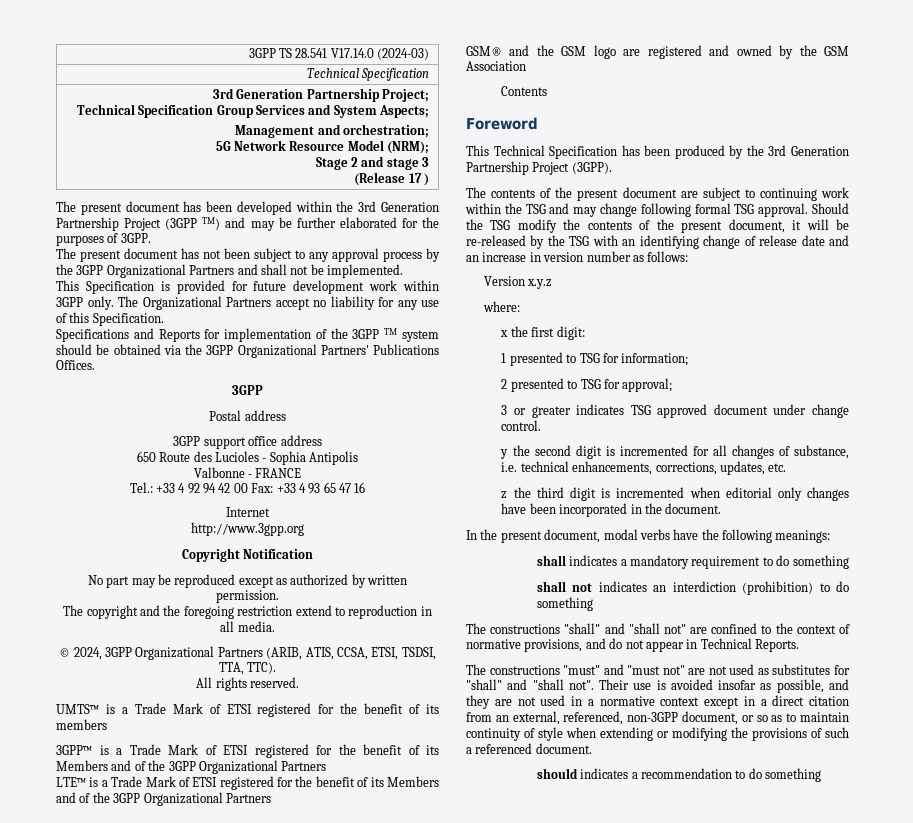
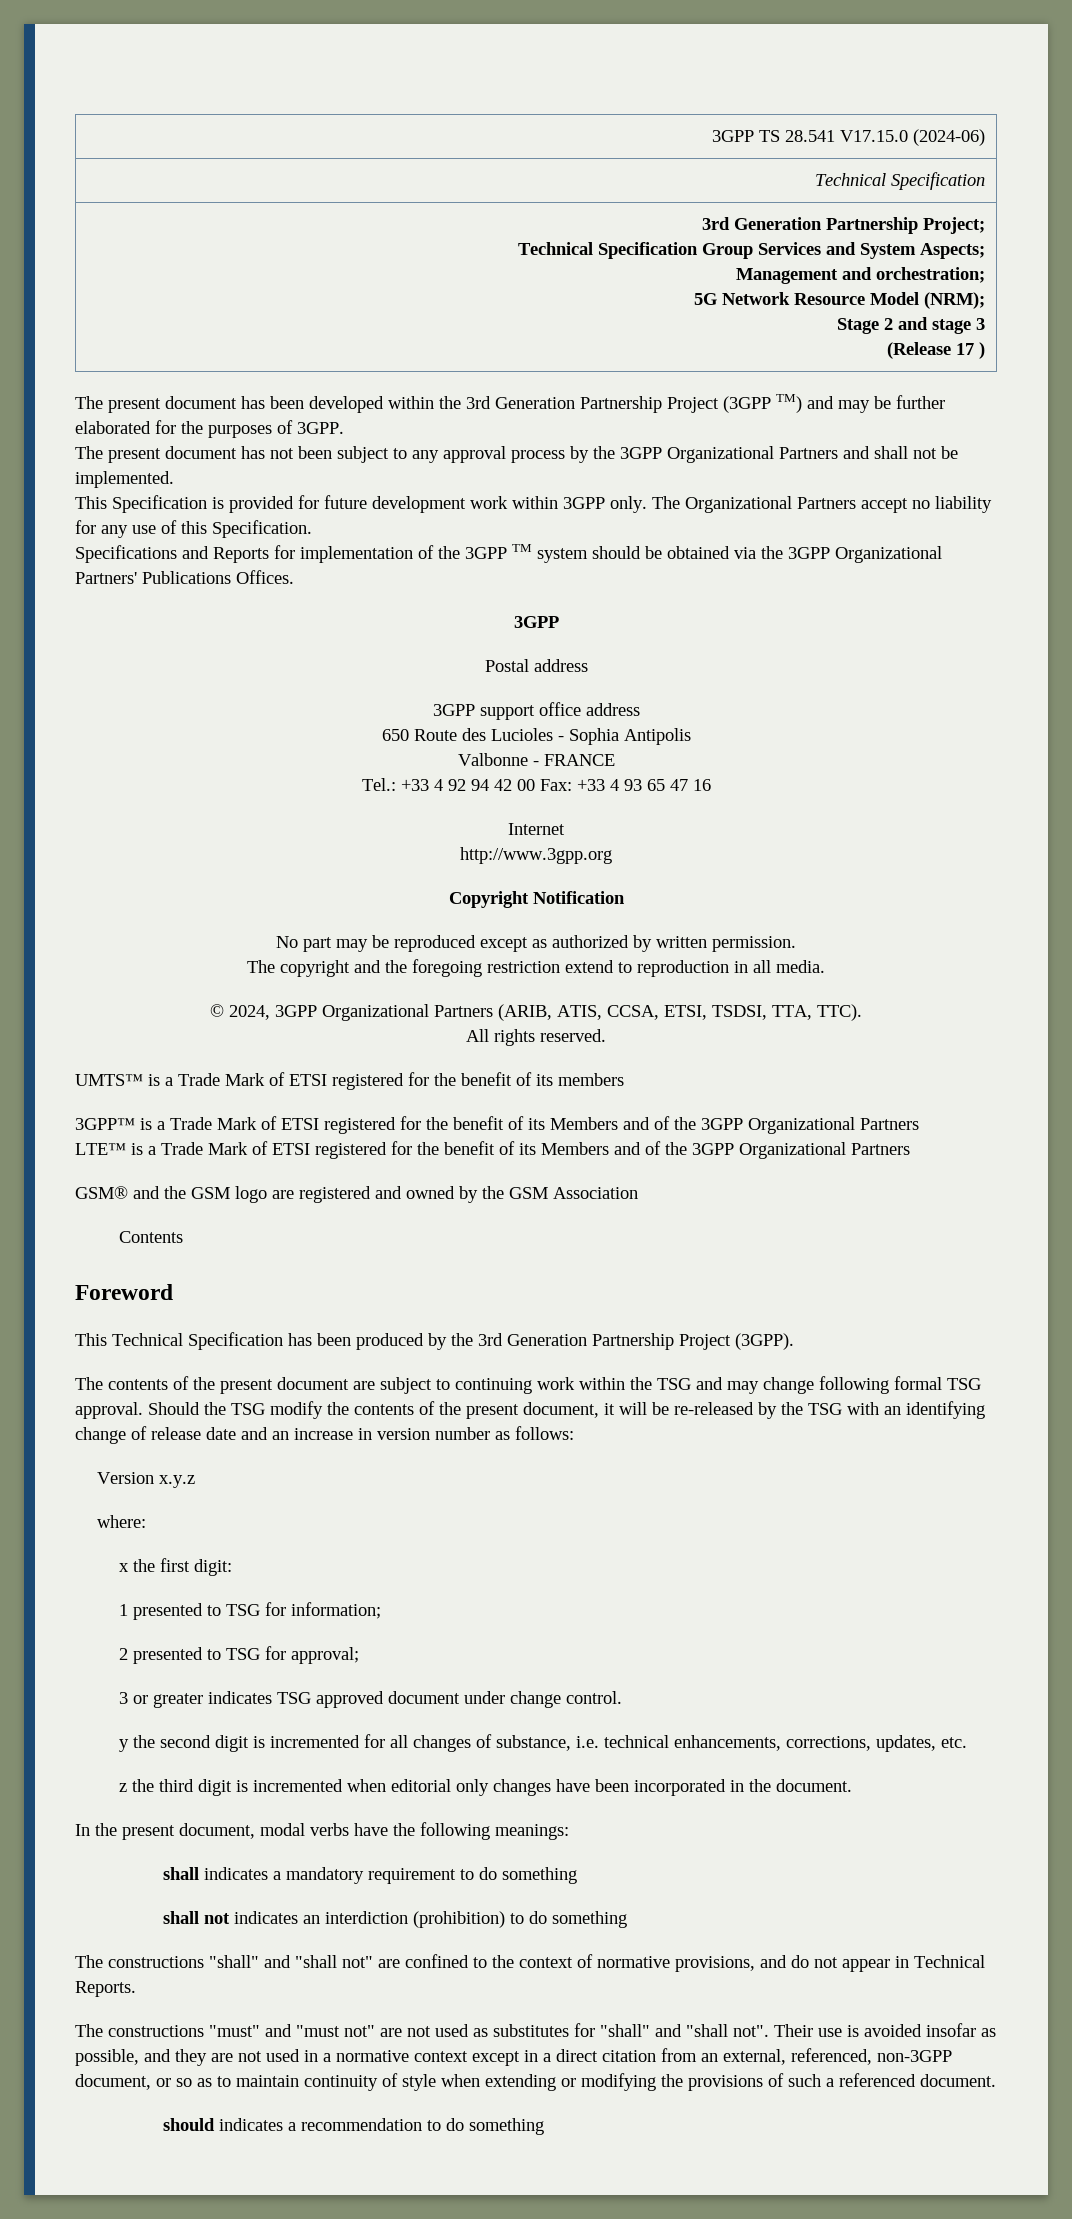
- 3GPP TS 28.541 V17.14.0 (2024-03)
+ 3GPP TS 28.541 V17.15.0 (2024-06)

